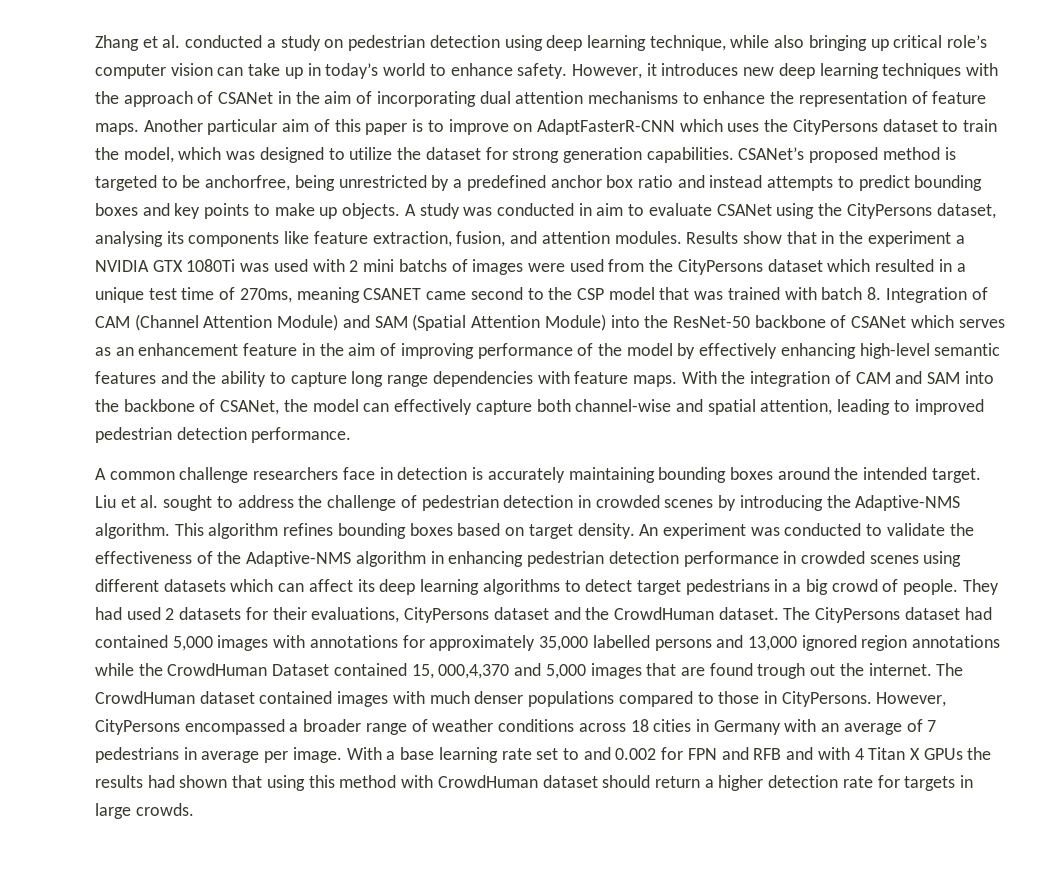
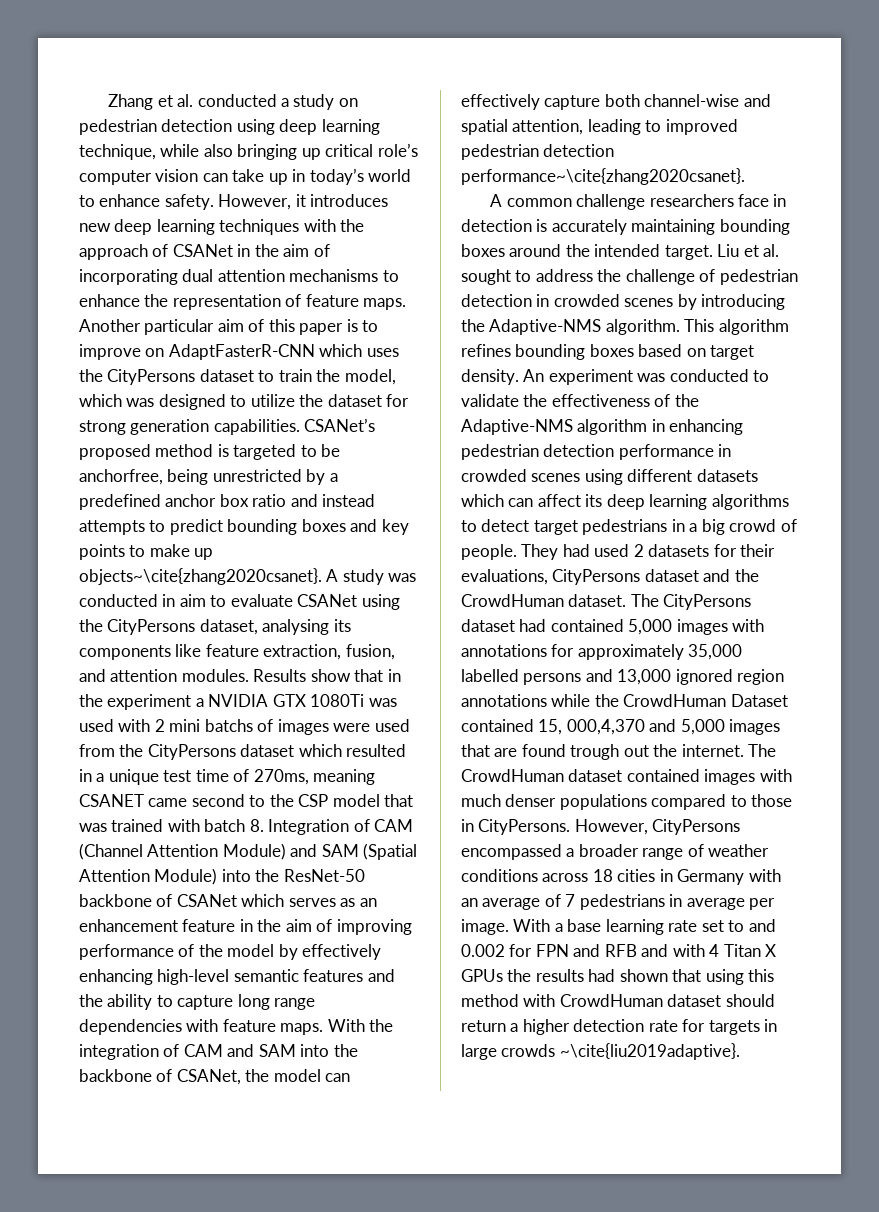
- CSANet’s proposed method is targeted to be anchorfree, being unrestricted by a predefined anchor box ratio and instead attempts to predict bounding boxes and key points to make up objects.
+ CSANet’s proposed method is targeted to be anchorfree, being unrestricted by a predefined anchor box ratio and instead attempts to predict bounding boxes and key points to make up objects~\cite{zhang2020csanet}.
- With the integration of CAM and SAM into the backbone of CSANet, the model can effectively capture both channel-wise and spatial attention, leading to improved pedestrian detection performance.
+ With the integration of CAM and SAM into the backbone of CSANet, the model can effectively capture both channel-wise and spatial attention, leading to improved pedestrian detection performance~\cite{zhang2020csanet}.
- With a base learning rate set to and 0.002 for FPN and RFB and with 4 Titan X GPUs the results had shown that using this method with CrowdHuman dataset should return a higher detection rate for targets in large crowds.
+ With a base learning rate set to and 0.002 for FPN and RFB and with 4 Titan X GPUs the results had shown that using this method with CrowdHuman dataset should return a higher detection rate for targets in large crowds ~\cite{liu2019adaptive}.

